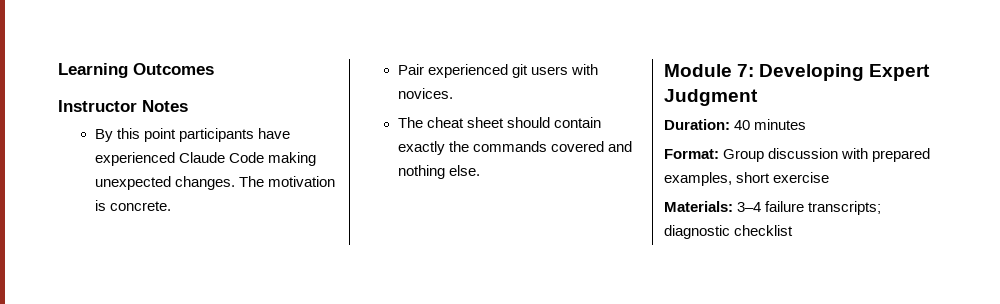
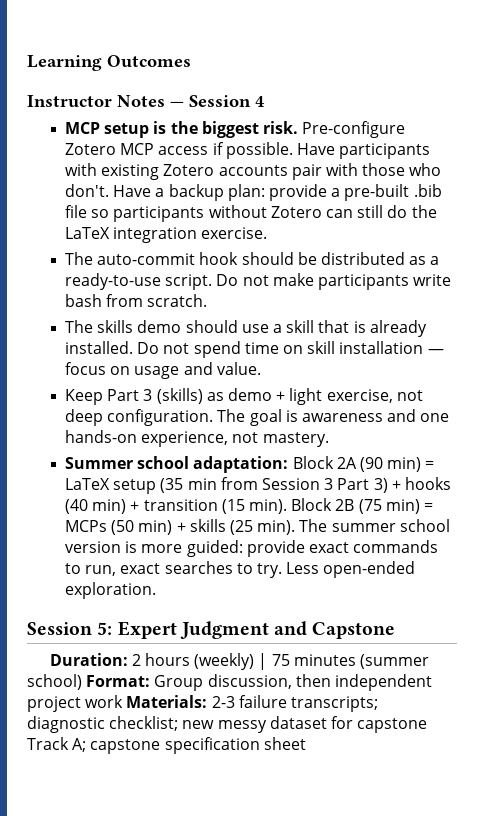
- Instructor Notes
- By this point participants have experienced Claude Code making unexpected changes. The motivation is concrete.
- Pair experienced git users with novices.
- The cheat sheet should contain exactly the commands covered and nothing else.
- Module 7: Developing Expert Judgment
+ Instructor Notes — Session 4
+ MCP setup is the biggest risk. Pre-configure Zotero MCP access if possible. Have participants with existing Zotero accounts pair with those who don't. Have a backup plan: provide a pre-built .bib file so participants without Zotero can still do the LaTeX integration exercise.
+ The auto-commit hook should be distributed as a ready-to-use script. Do not make participants write bash from scratch.
+ The skills demo should use a skill that is already installed. Do not spend time on skill installation — focus on usage and value.
+ Keep Part 3 (skills) as demo + light exercise, not deep configuration. The goal is awareness and one hands-on experience, not mastery.
+ Summer school adaptation: Block 2A (90 min) = LaTeX setup (35 min from Session 3 Part 3) + hooks (40 min) + transition (15 min). Block 2B (75 min) = MCPs (50 min) + skills (25 min). The summer school version is more guided: provide exact commands to run, exact searches to try. Less open-ended exploration.
+ Session 5: Expert Judgment and Capstone
- Duration: 40 minutes
- Format: Group discussion with prepared examples, short exercise
- Materials: 3–4 failure transcripts; diagnostic checklist
+ Duration: 2 hours (weekly) | 75 minutes (summer school) Format: Group discussion, then independent project work Materials: 2-3 failure transcripts; diagnostic checklist; new messy dataset for capstone Track A; capstone specification sheet

